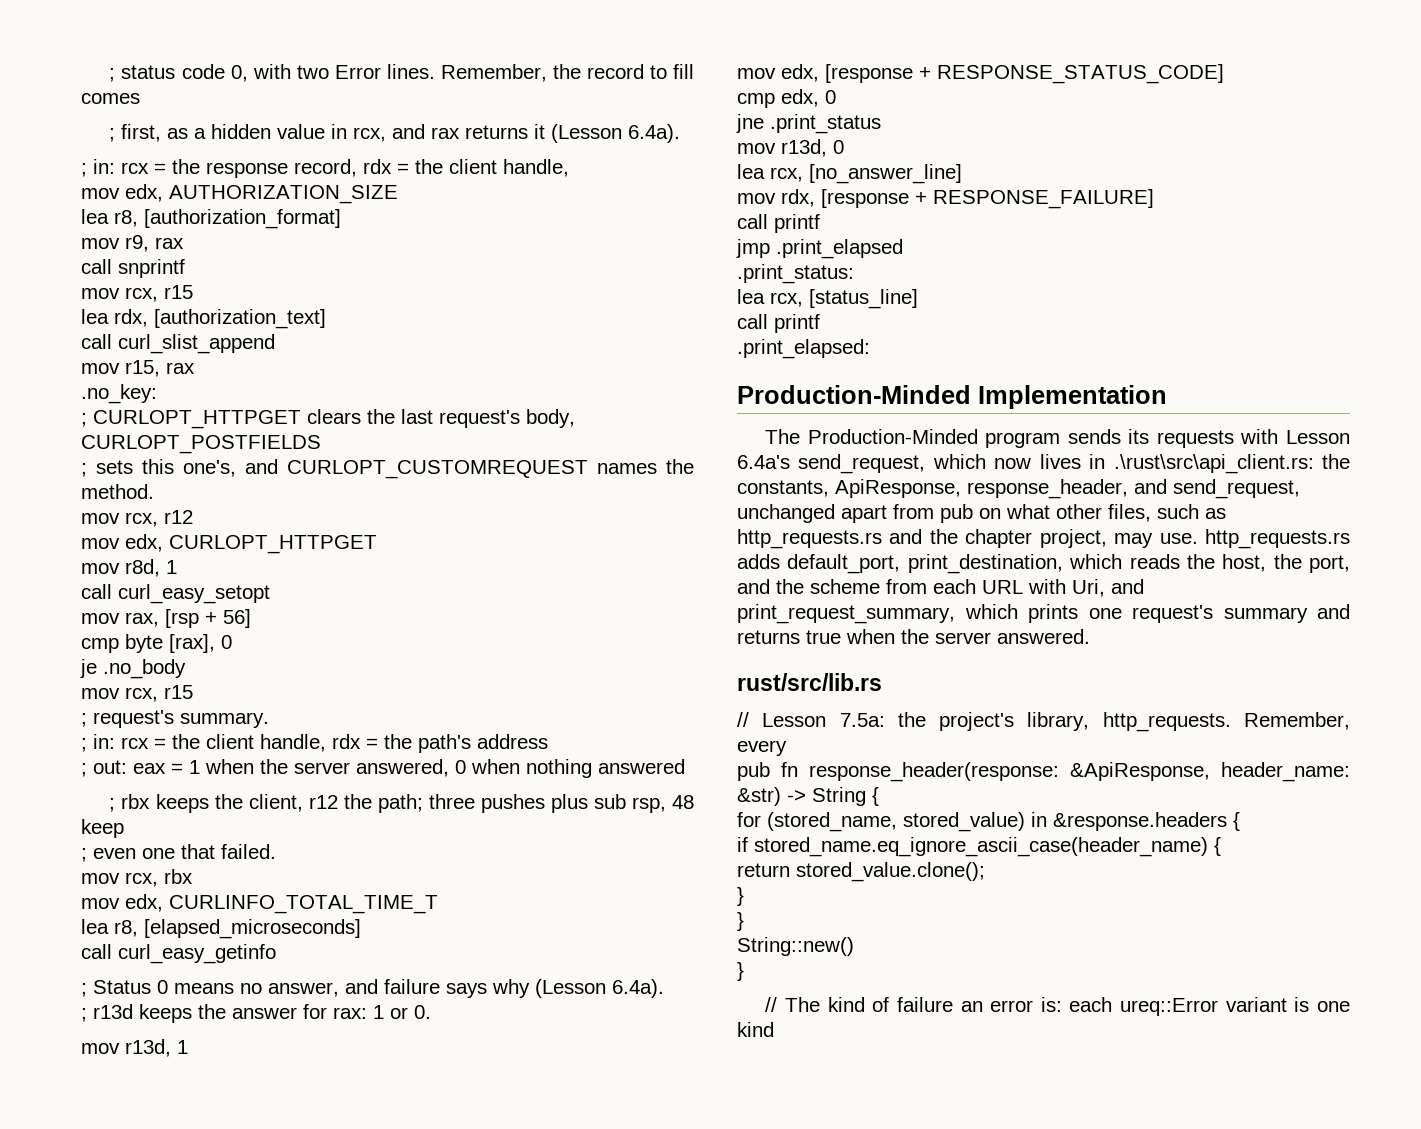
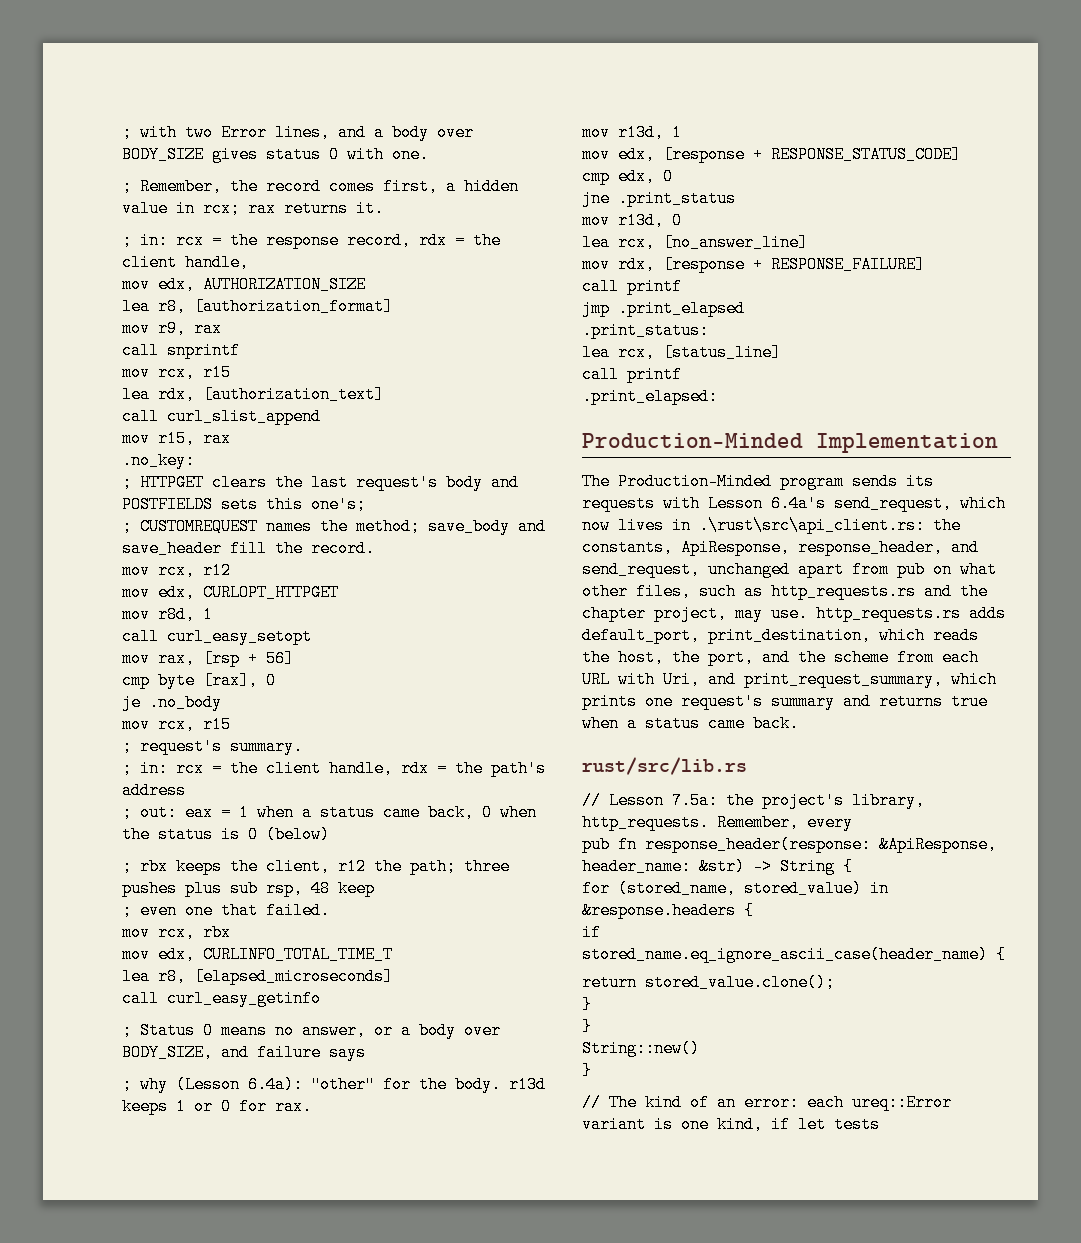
- ; status code 0, with two Error lines. Remember, the record to fill comes
- ; first, as a hidden value in rcx, and rax returns it (Lesson 6.4a).
+ ; with two Error lines, and a body over BODY_SIZE gives status 0 with one.
+ ; Remember, the record comes first, a hidden value in rcx; rax returns it.
- ; CURLOPT_HTTPGET clears the last request's body, CURLOPT_POSTFIELDS
- ; sets this one's, and CURLOPT_CUSTOMREQUEST names the method.
+ ; HTTPGET clears the last request's body and POSTFIELDS sets this one's;
+ ; CUSTOMREQUEST names the method; save_body and save_header fill the record.
- ; out: eax = 1 when the server answered, 0 when nothing answered
+ ; out: eax = 1 when a status came back, 0 when the status is 0 (below)
- ; Status 0 means no answer, and failure says why (Lesson 6.4a).
- ; r13d keeps the answer for rax: 1 or 0.
+ ; Status 0 means no answer, or a body over BODY_SIZE, and failure says
+ ; why (Lesson 6.4a): "other" for the body. r13d keeps 1 or 0 for rax.
- the constants, ApiResponse, response_header, and send_request, unchanged apart from pub on what other files, such as http_requests.rs and the chapter project, may use. http_requests.rs adds default_port, print_destination, which reads the host, the port, and the scheme from each URL with Uri, and print_request_summary, which prints one request's summary and returns true when the server answered.
+ the constants, ApiResponse, response_header, and send_request, unchanged apart from pub on what other files, such as http_requests.rs and the chapter project, may use. http_requests.rs adds default_port, print_destination, which reads the host, the port, and the scheme from each URL with Uri, and print_request_summary, which prints one request's summary and returns true when a status came back.
- // The kind of failure an error is: each ureq::Error variant is one kind
+ // The kind of an error: each ureq::Error variant is one kind, if let tests

